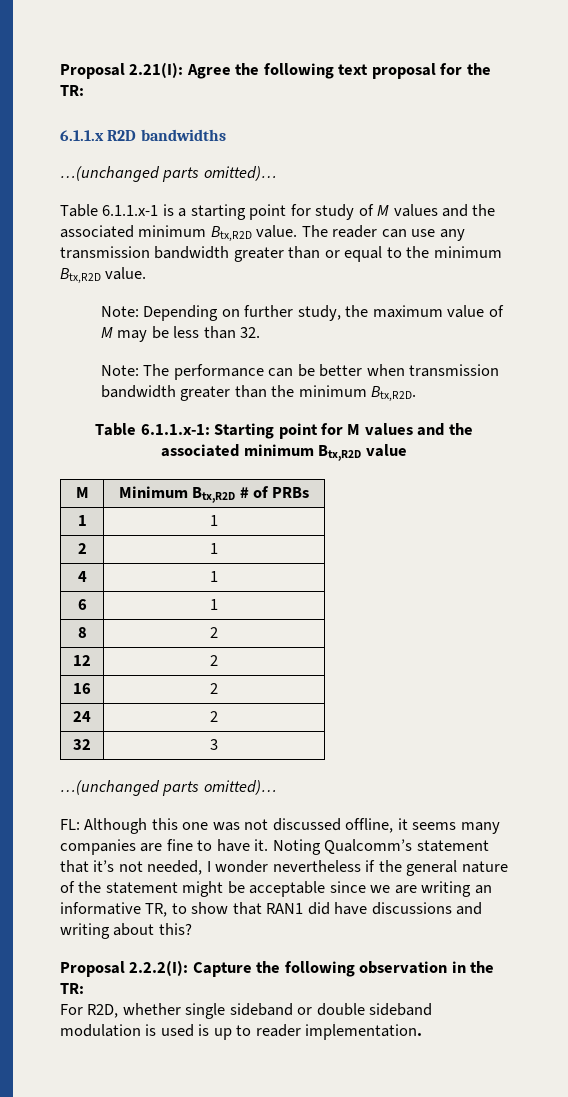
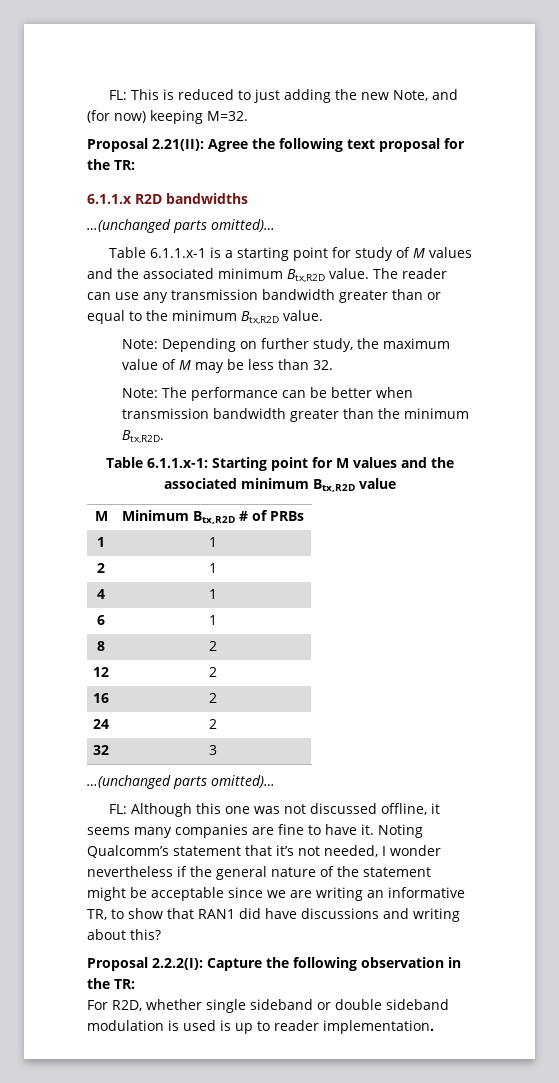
- Proposal 2.21(I): Agree the following text proposal for the TR:
+ FL: This is reduced to just adding the new Note, and (for now) keeping M=32.
+ Proposal 2.21(II): Agree the following text proposal for the TR:

